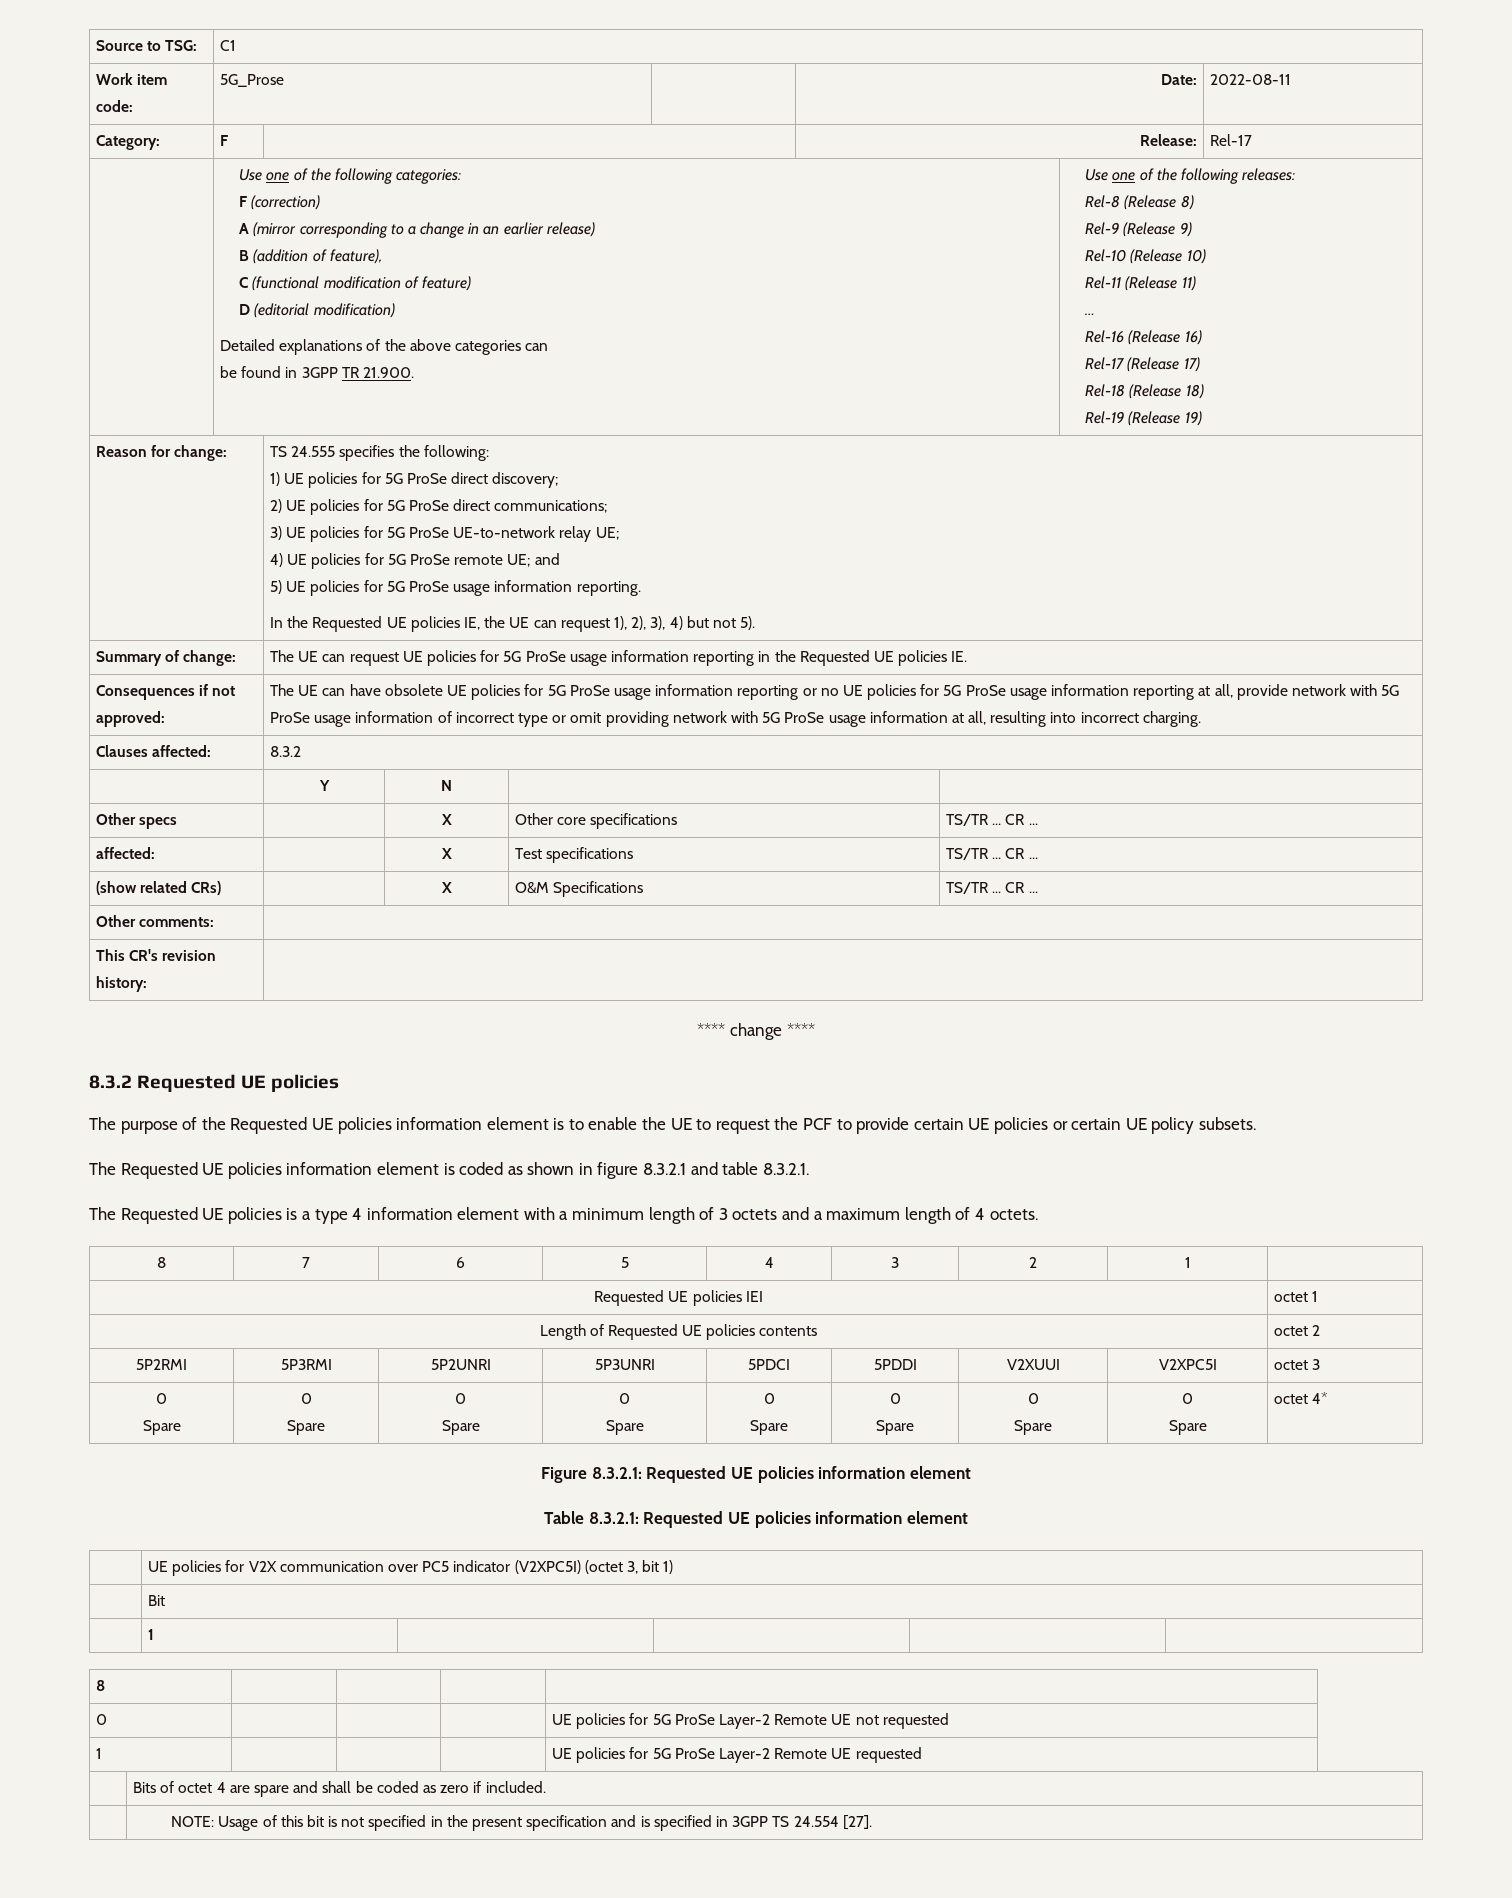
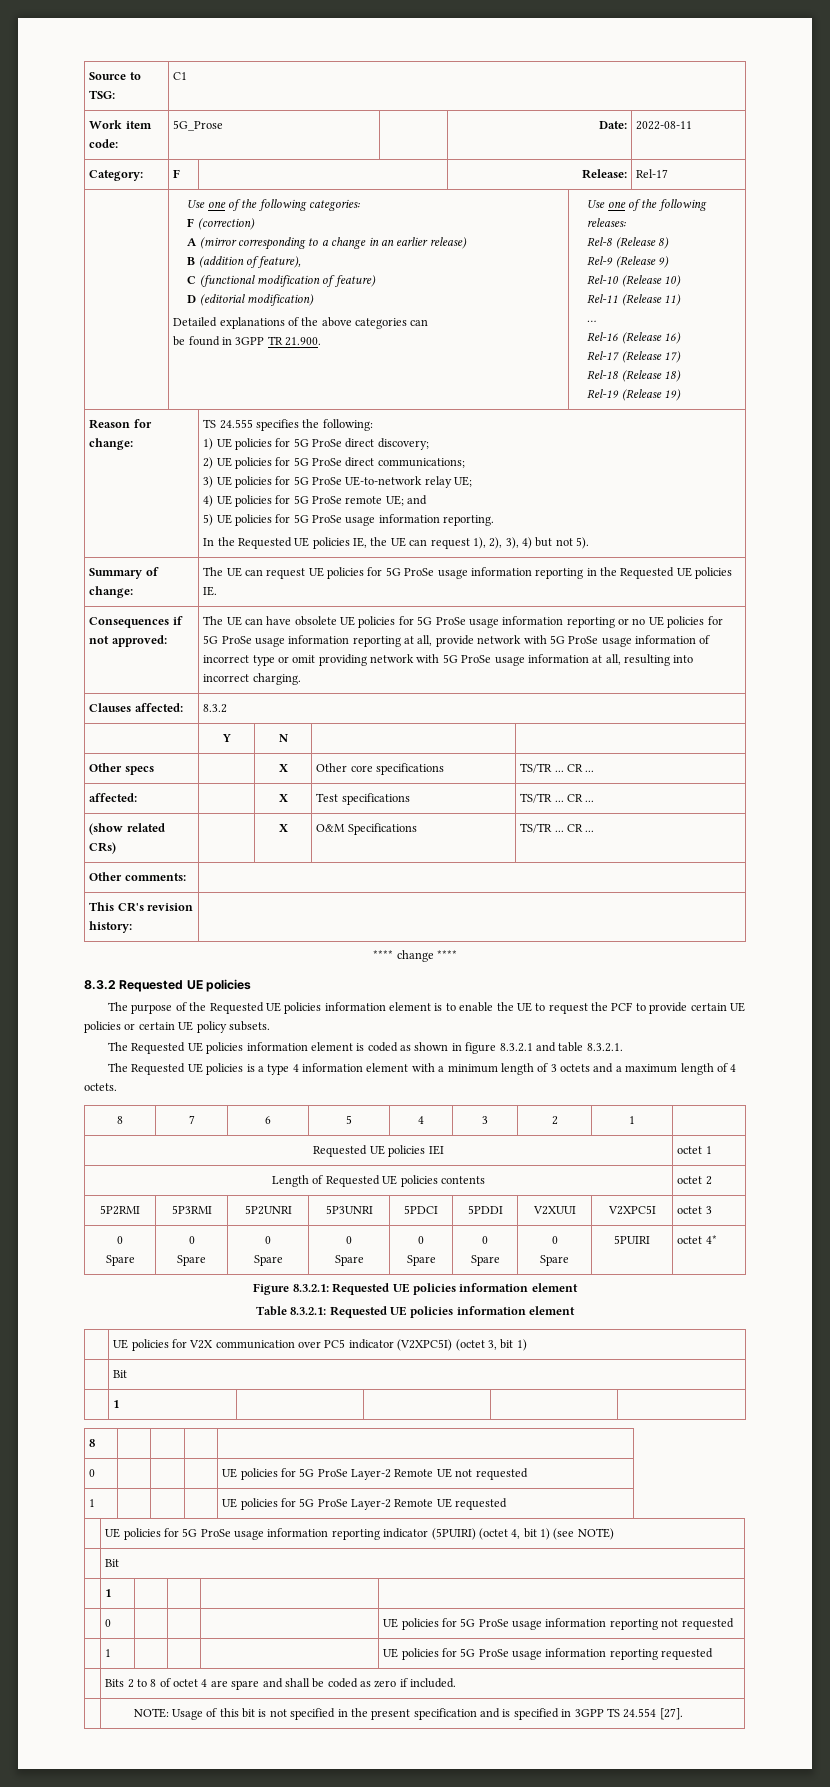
  5P2RMI | 5P3RMI | 5P2UNRI | 5P3UNRI | 5PDCI | 5PDDI | V2XUUI | V2XPC5I | octet 3
  0
  Spare | 0
  Spare | 0
  Spare | 0
  Spare | 0
  Spare | 0
  Spare | 0
- Spare | 0
- Spare | octet 4*
+ Spare | 5PUIRI | octet 4*
- | Bits of octet 4 are spare and shall be coded as zero if included.
+ | UE policies for 5G ProSe usage information reporting indicator (5PUIRI) (octet 4, bit 1) (see NOTE)
+ | Bit
+ | 1 | | | |
+ | 0 | | | | UE policies for 5G ProSe usage information reporting not requested
+ | 1 | | | | UE policies for 5G ProSe usage information reporting requested
+ | Bits 2 to 8 of octet 4 are spare and shall be coded as zero if included.

